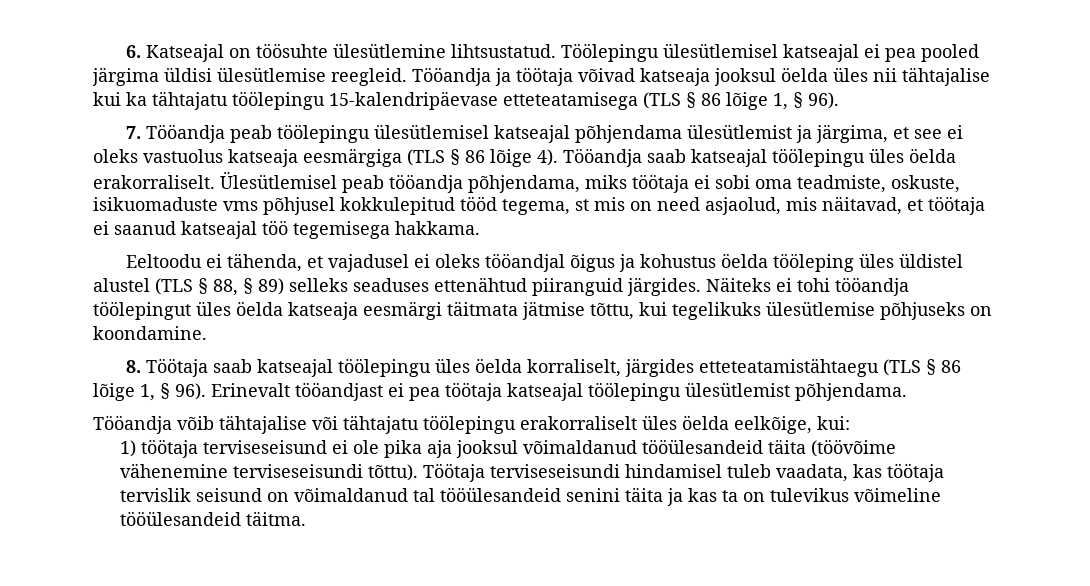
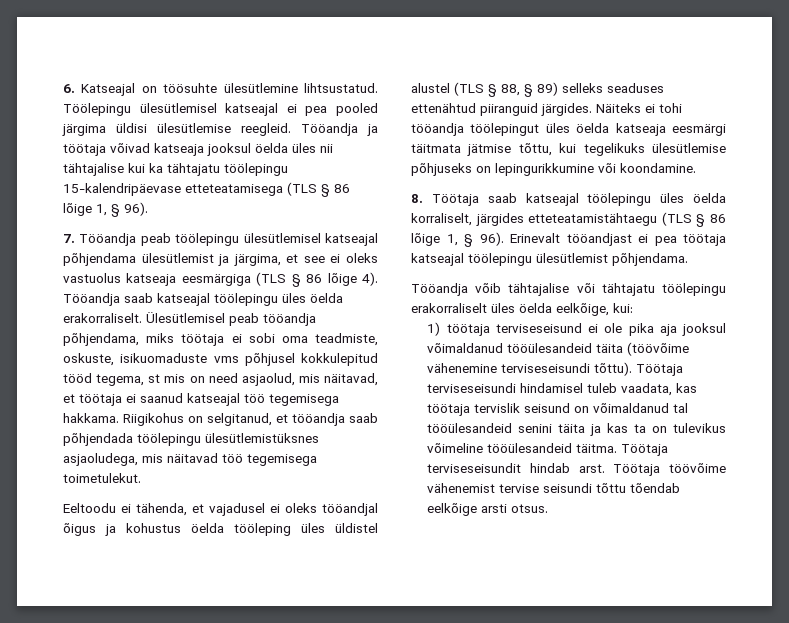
+ Riigikohus on selgitanud, et tööandja saab põhjendada töölepingu ülesütlemistüksnes asjaoludega, mis näitavad töö tegemisega toimetulekut.
- Näiteks ei tohi tööandja töölepingut üles öelda katseaja eesmärgi täitmata jätmise tõttu, kui tegelikuks ülesütlemise põhjuseks on koondamine.
+ Näiteks ei tohi tööandja töölepingut üles öelda katseaja eesmärgi täitmata jätmise tõttu, kui tegelikuks ülesütlemise põhjuseks on lepingurikkumine või koondamine.
+ Töötaja terviseseisundit hindab arst. Töötaja töövõime vähenemist tervise seisundi tõttu tõendab eelkõige arsti otsus.

